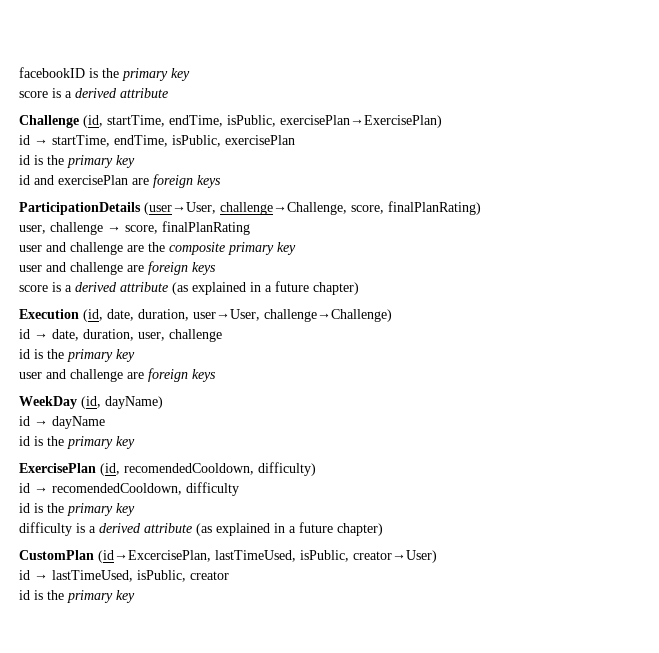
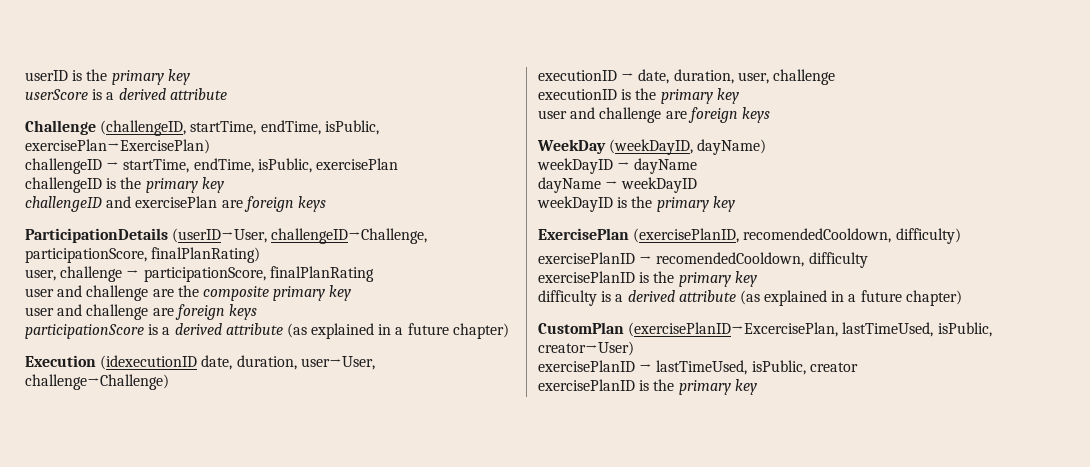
- facebookID is the primary key
- score is a derived attribute
+ userID is the primary key
+ userScore is a derived attribute
- Challenge (id, startTime, endTime, isPublic, exercisePlan→ExercisePlan)
+ Challenge (challengeID, startTime, endTime, isPublic, exercisePlan→ExercisePlan)
- id → startTime, endTime, isPublic, exercisePlan
- id is the primary key
- id and exercisePlan are foreign keys
+ challengeID → startTime, endTime, isPublic, exercisePlan
+ challengeID is the primary key
+ challengeID and exercisePlan are foreign keys
- ParticipationDetails (user→User, challenge→Challenge, score, finalPlanRating)
+ ParticipationDetails (userID→User, challengeID→Challenge, participationScore, finalPlanRating)
- user, challenge → score, finalPlanRating
+ user, challenge → participationScore, finalPlanRating
- score is a derived attribute (as explained in a future chapter)
+ participationScore is a derived attribute (as explained in a future chapter)
- Execution (id, date, duration, user→User, challenge→Challenge)
+ Execution (idexecutionID date, duration, user→User, challenge→Challenge)
- id → date, duration, user, challenge
- id is the primary key
+ executionID → date, duration, user, challenge
+ executionID is the primary key
- WeekDay (id, dayName)
+ WeekDay (weekDayID, dayName)
- id → dayName
- id is the primary key
+ weekDayID → dayName
+ dayName → weekDayID
+ weekDayID is the primary key
- ExercisePlan (id, recomendedCooldown, difficulty)
+ ExercisePlan (exercisePlanID, recomendedCooldown, difficulty)
- id → recomendedCooldown, difficulty
- id is the primary key
+ exercisePlanID → recomendedCooldown, difficulty
+ exercisePlanID is the primary key
- CustomPlan (id→ExcercisePlan, lastTimeUsed, isPublic, creator→User)
+ CustomPlan (exercisePlanID→ExcercisePlan, lastTimeUsed, isPublic, creator→User)
- id → lastTimeUsed, isPublic, creator
- id is the primary key
+ exercisePlanID → lastTimeUsed, isPublic, creator
+ exercisePlanID is the primary key

